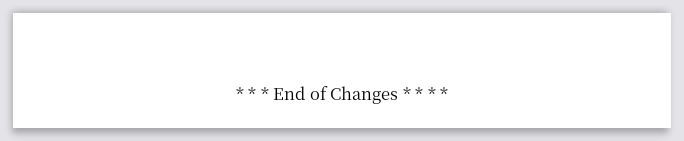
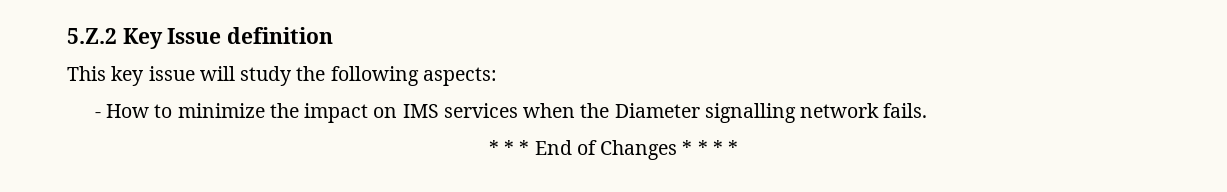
+ 5.Z.2 Key Issue definition
+ This key issue will study the following aspects:
+ - How to minimize the impact on IMS services when the Diameter signalling network fails.

